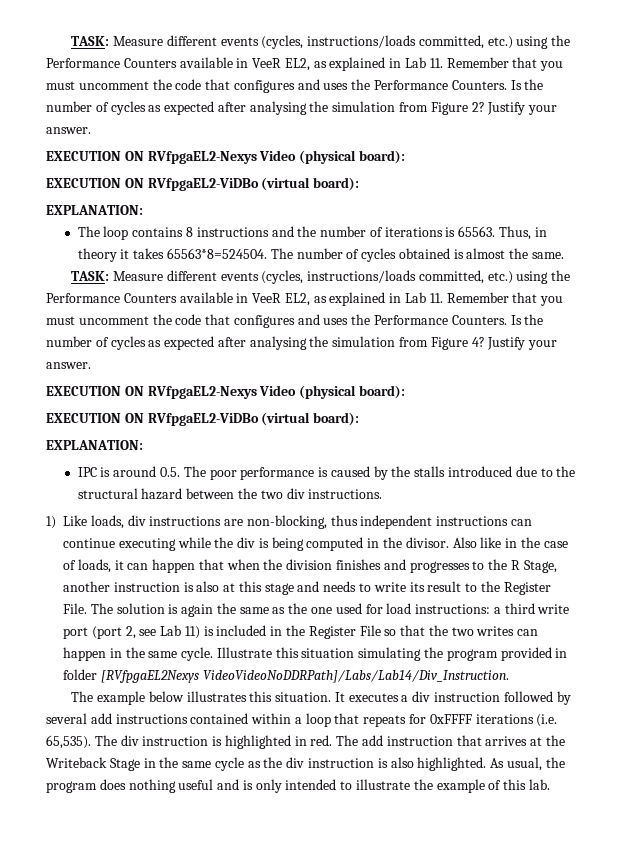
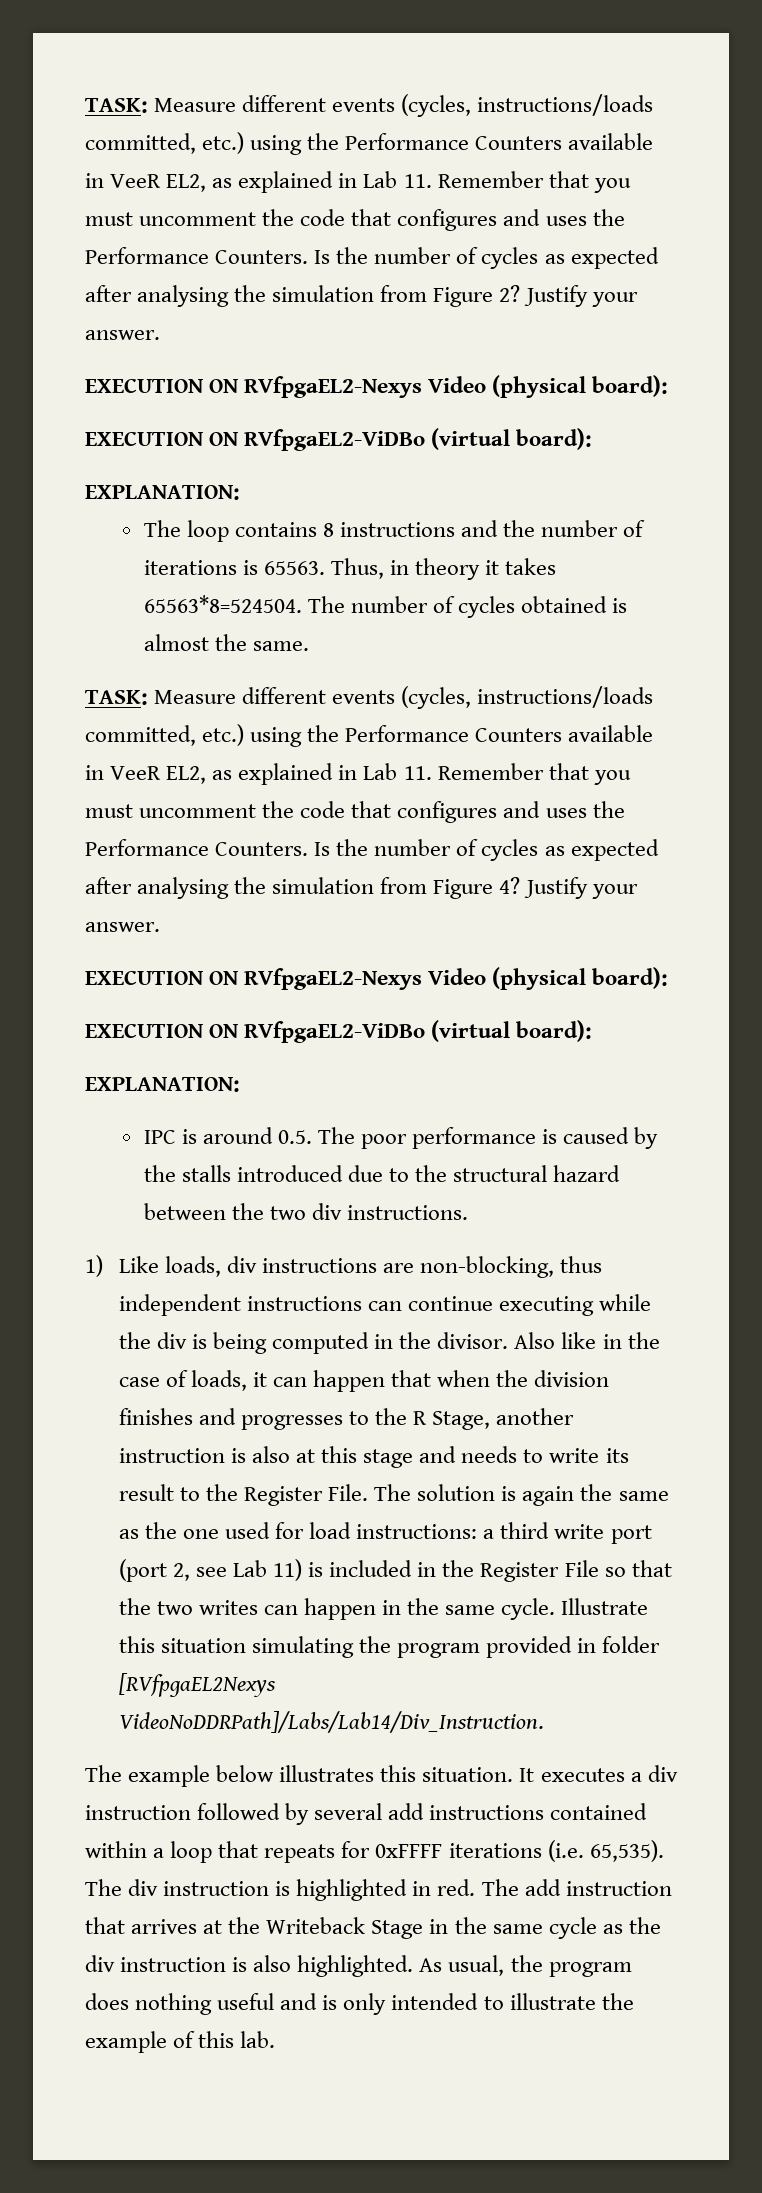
- Illustrate this situation simulating the program provided in folder [RVfpgaEL2Nexys VideoVideoNoDDRPath]/Labs/Lab14/Div_Instruction.
+ Illustrate this situation simulating the program provided in folder [RVfpgaEL2Nexys VideoNoDDRPath]/Labs/Lab14/Div_Instruction.

